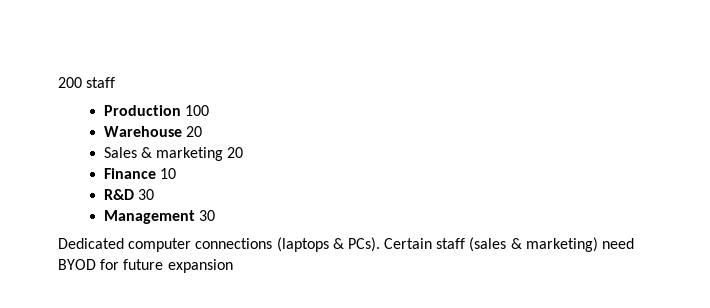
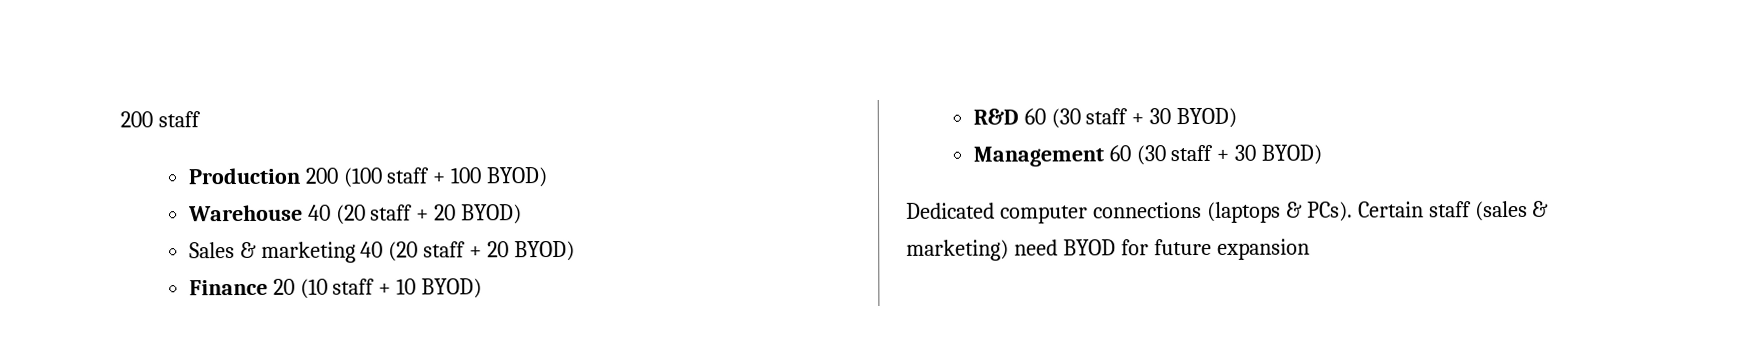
- Production 100
+ Production 200 (100 staff + 100 BYOD)
- Warehouse 20
+ Warehouse 40 (20 staff + 20 BYOD)
- Sales & marketing 20
+ Sales & marketing 40 (20 staff + 20 BYOD)
- Finance 10
+ Finance 20 (10 staff + 10 BYOD)
- R&D 30
+ R&D 60 (30 staff + 30 BYOD)
- Management 30
+ Management 60 (30 staff + 30 BYOD)

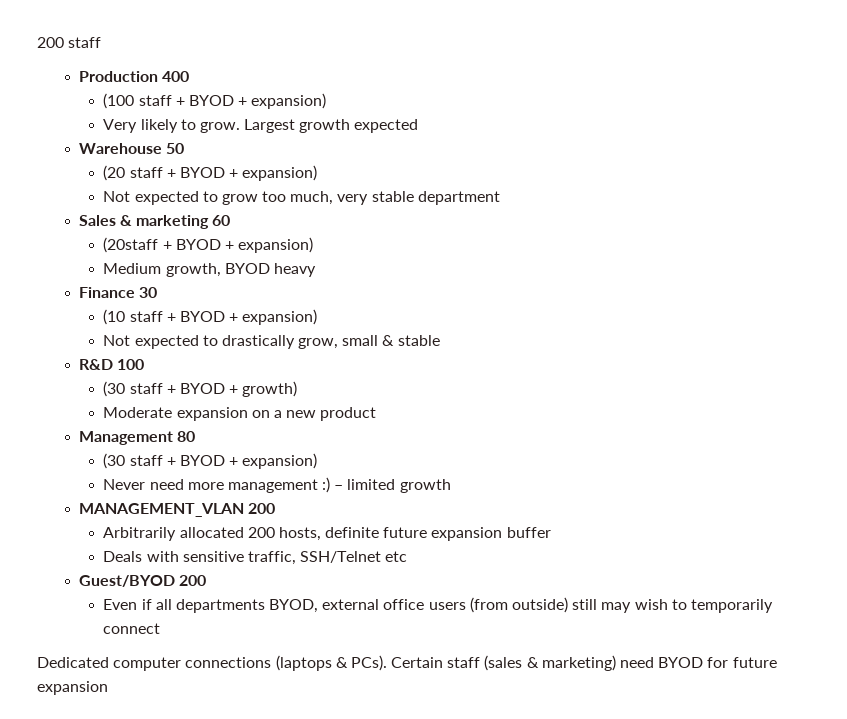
- Production 200 (100 staff + 100 BYOD)
+ Production 400
+ (100 staff + BYOD + expansion)
+ Very likely to grow. Largest growth expected
- Warehouse 40 (20 staff + 20 BYOD)
- Sales & marketing 40 (20 staff + 20 BYOD)
+ Warehouse 50
+ (20 staff + BYOD + expansion)
+ Not expected to grow too much, very stable department
+ Sales & marketing 60
+ (20staff + BYOD + expansion)
+ Medium growth, BYOD heavy
- Finance 20 (10 staff + 10 BYOD)
+ Finance 30
+ (10 staff + BYOD + expansion)
+ Not expected to drastically grow, small & stable
- R&D 60 (30 staff + 30 BYOD)
+ R&D 100
+ (30 staff + BYOD + growth)
+ Moderate expansion on a new product
- Management 60 (30 staff + 30 BYOD)
+ Management 80
+ (30 staff + BYOD + expansion)
+ Never need more management :) – limited growth
+ MANAGEMENT_VLAN 200
+ Arbitrarily allocated 200 hosts, definite future expansion buffer
+ Deals with sensitive traffic, SSH/Telnet etc
+ Guest/BYOD 200
+ Even if all departments BYOD, external office users (from outside) still may wish to temporarily connect

